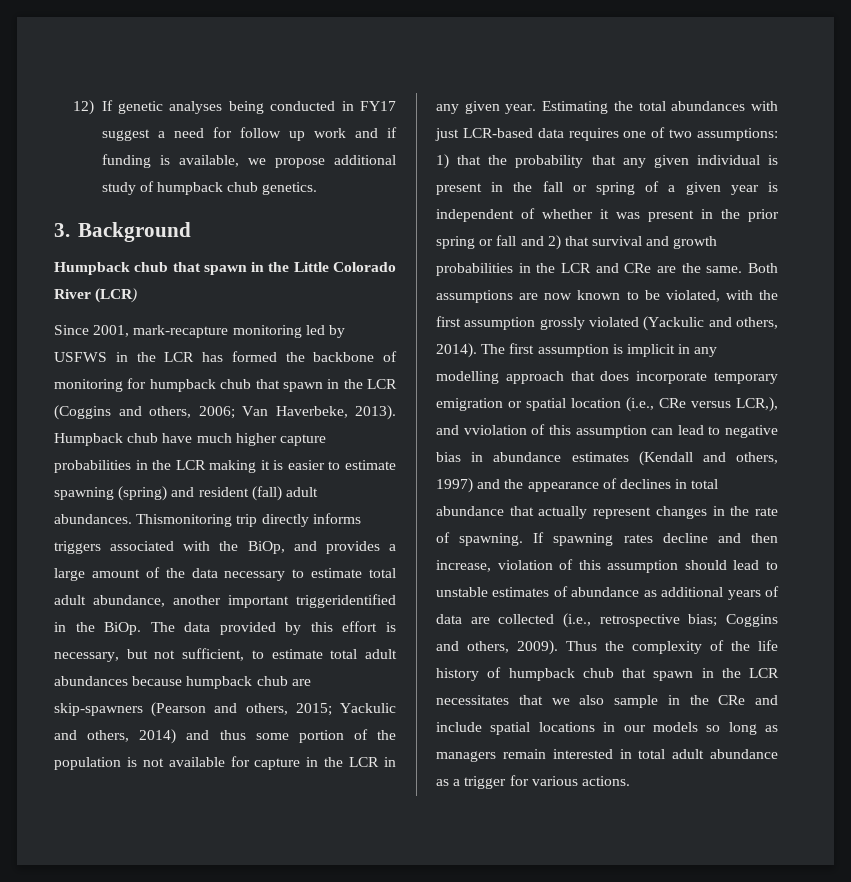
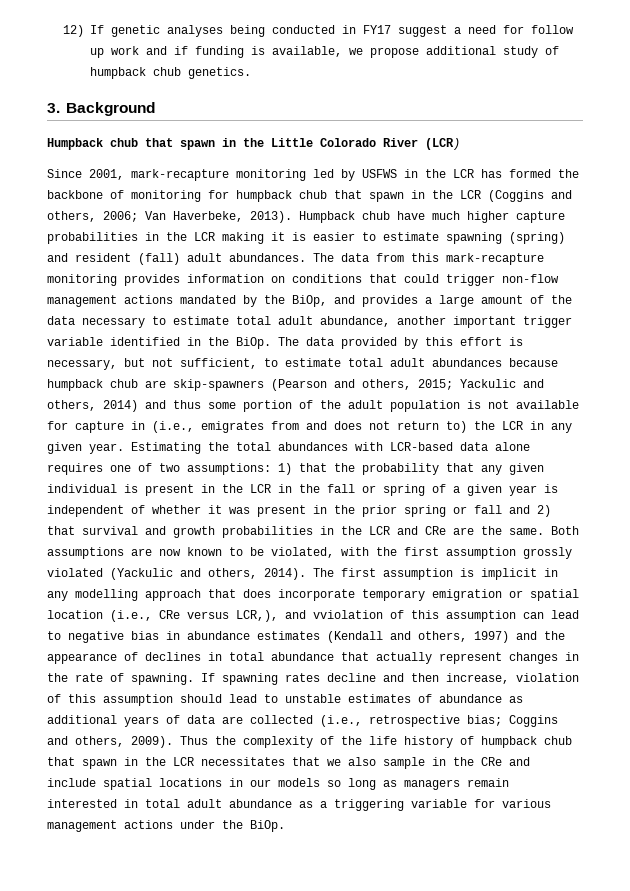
- Thismonitoring trip directly informs triggers associated with the BiOp, and provides a large amount of the data necessary to estimate total adult abundance, another important triggeridentified in the BiOp.
+ The data from this mark-recapture monitoring provides information on conditions that could trigger non-flow management actions mandated by the BiOp, and provides a large amount of the data necessary to estimate total adult abundance, another important trigger variable identified in the BiOp.
- The data provided by this effort is necessary, but not sufficient, to estimate total adult abundances because humpback chub are skip-spawners (Pearson and others, 2015; Yackulic and others, 2014) and thus some portion of the population is not available for capture in the LCR in any given year.
+ The data provided by this effort is necessary, but not sufficient, to estimate total adult abundances because humpback chub are skip-spawners (Pearson and others, 2015; Yackulic and others, 2014) and thus some portion of the adult population is not available for capture in (i.e., emigrates from and does not return to) the LCR in any given year.
- Estimating the total abundances with just LCR-based data requires one of two assumptions: 1) that the probability that any given individual is present in the fall or spring of a given year is independent of whether it was present in the prior spring or fall and 2) that survival and growth probabilities in the LCR and CRe are the same.
+ Estimating the total abundances with LCR-based data alone requires one of two assumptions: 1) that the probability that any given individual is present in the LCR in the fall or spring of a given year is independent of whether it was present in the prior spring or fall and 2) that survival and growth probabilities in the LCR and CRe are the same.
- Thus the complexity of the life history of humpback chub that spawn in the LCR necessitates that we also sample in the CRe and include spatial locations in our models so long as managers remain interested in total adult abundance as a trigger for various actions.
+ Thus the complexity of the life history of humpback chub that spawn in the LCR necessitates that we also sample in the CRe and include spatial locations in our models so long as managers remain interested in total adult abundance as a triggering variable for various management actions under the BiOp.

